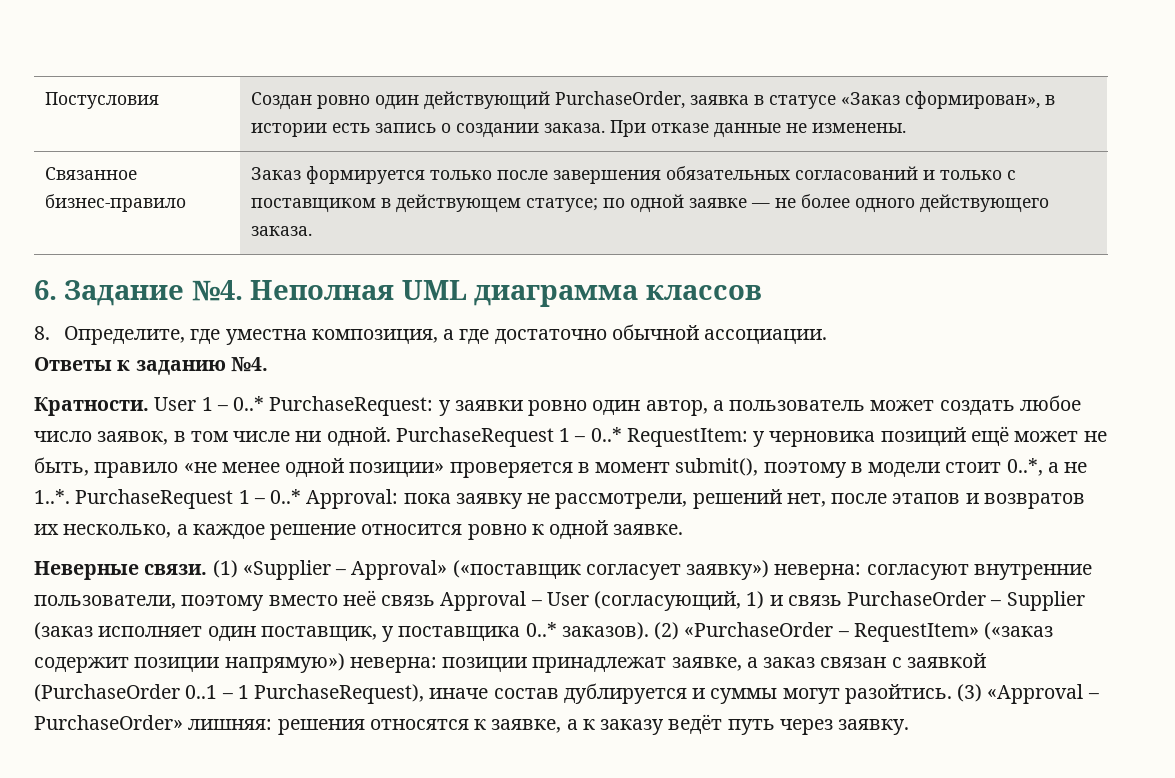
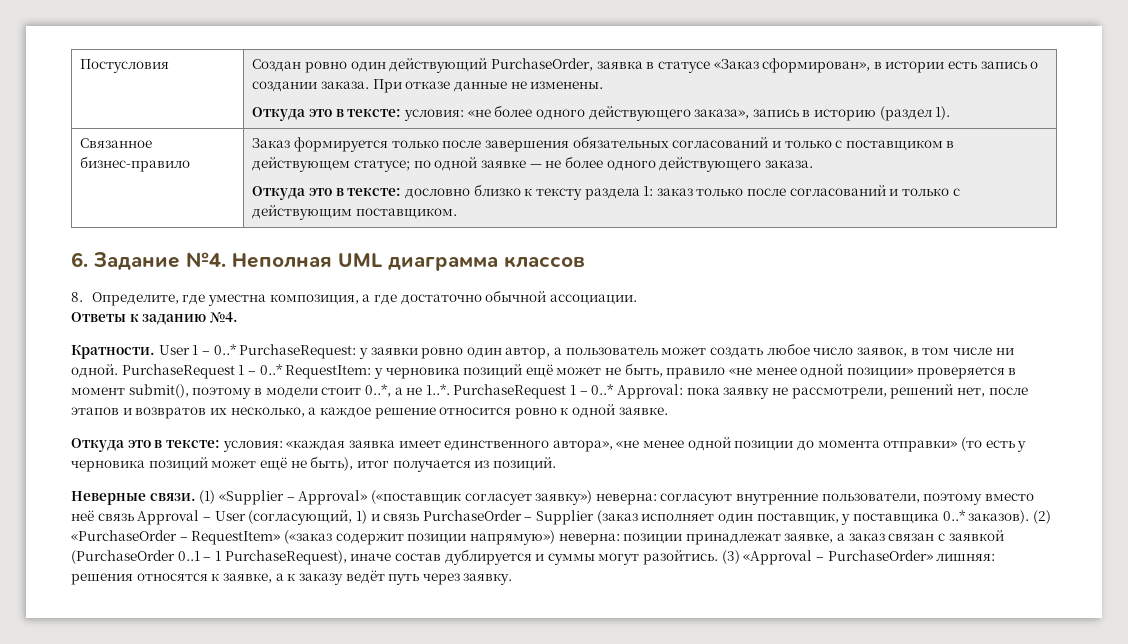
  Постусловия | Создан ровно один действующий PurchaseOrder, заявка в статусе «Заказ сформирован», в истории есть запись о создании заказа. При отказе данные не изменены.
+ Откуда это в тексте: условия: «не более одного действующего заказа», запись в историю (раздел 1).
+ Откуда это в тексте: дословно близко к тексту раздела 1: заказ только после согласований и только с действующим поставщиком.
+ Откуда это в тексте: условия: «каждая заявка имеет единственного автора», «не менее одной позиции до момента отправки» (то есть у черновика позиций может ещё не быть), итог получается из позиций.

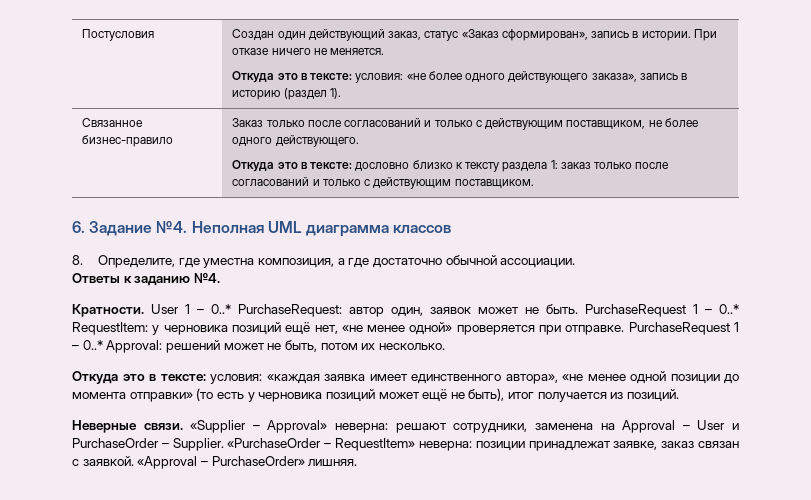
- Постусловия | Создан ровно один действующий PurchaseOrder, заявка в статусе «Заказ сформирован», в истории есть запись о создании заказа. При отказе данные не изменены.
+ Постусловия | Создан один действующий заказ, статус «Заказ сформирован», запись в истории. При отказе ничего не меняется.
- Заказ формируется только после завершения обязательных согласований и только с поставщиком в действующем статусе; по одной заявке — не более одного действующего заказа.
+ Заказ только после согласований и только с действующим поставщиком, не более одного действующего.
- User 1 – 0..* PurchaseRequest: у заявки ровно один автор, а пользователь может создать любое число заявок, в том числе ни одной.
+ User 1 – 0..* PurchaseRequest: автор один, заявок может не быть.
- PurchaseRequest 1 – 0..* RequestItem: у черновика позиций ещё может не быть, правило «не менее одной позиции» проверяется в момент submit(), поэтому в модели стоит 0..*, а не 1..*. PurchaseRequest 1 – 0..* Approval: пока заявку не рассмотрели, решений нет, после этапов и возвратов их несколько, а каждое решение относится ровно к одной заявке.
+ PurchaseRequest 1 – 0..* RequestItem: у черновика позиций ещё нет, «не менее одной» проверяется при отправке. PurchaseRequest 1 – 0..* Approval: решений может не быть, потом их несколько.
- (1) «Supplier – Approval» («поставщик согласует заявку») неверна: согласуют внутренние пользователи, поэтому вместо неё связь Approval – User (согласующий, 1) и связь PurchaseOrder – Supplier (заказ исполняет один поставщик, у поставщика 0..* заказов). (2) «PurchaseOrder – RequestItem» («заказ содержит позиции напрямую») неверна: позиции принадлежат заявке, а заказ связан с заявкой (PurchaseOrder 0..1 – 1 PurchaseRequest), иначе состав дублируется и суммы могут разойтись. (3) «Approval – PurchaseOrder» лишняя: решения относятся к заявке, а к заказу ведёт путь через заявку.
+ «Supplier – Approval» неверна: решают сотрудники, заменена на Approval – User и PurchaseOrder – Supplier. «PurchaseOrder – RequestItem» неверна: позиции принадлежат заявке, заказ связан с заявкой. «Approval – PurchaseOrder» лишняя.

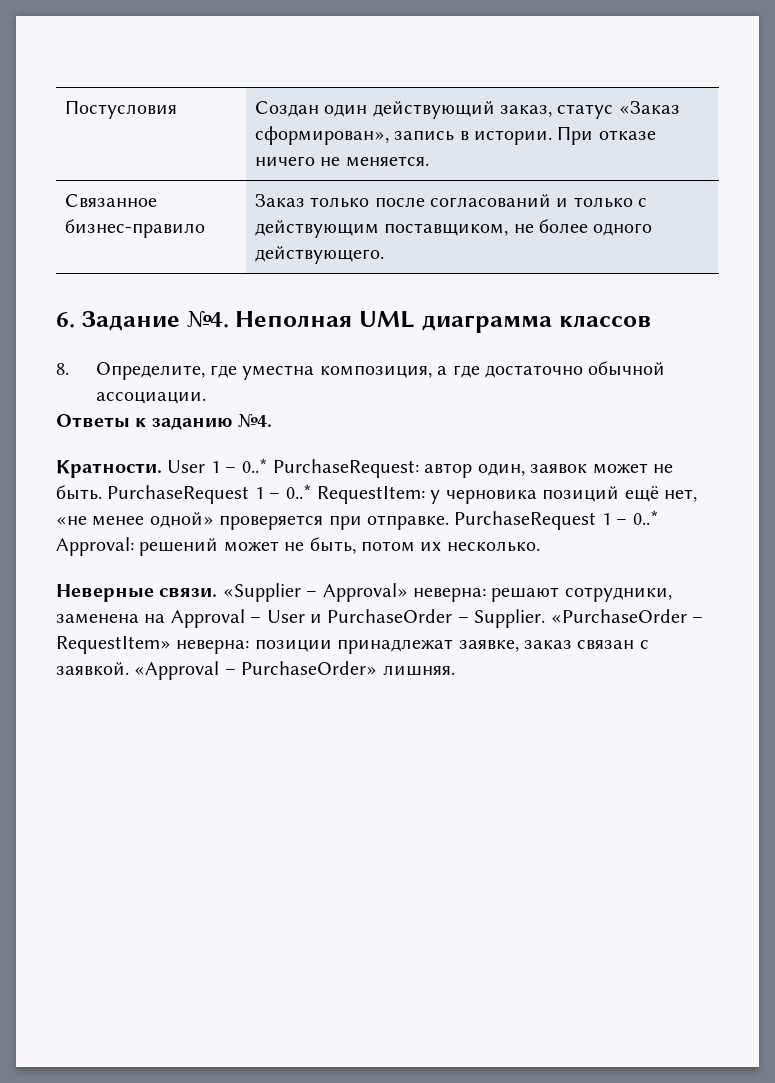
  Постусловия | Создан один действующий заказ, статус «Заказ сформирован», запись в истории. При отказе ничего не меняется.
- Откуда это в тексте: условия: «не более одного действующего заказа», запись в историю (раздел 1).
  Связанное бизнес-правило | Заказ только после согласований и только с действующим поставщиком, не более одного действующего.
- Откуда это в тексте: дословно близко к тексту раздела 1: заказ только после согласований и только с действующим поставщиком.
- Откуда это в тексте: условия: «каждая заявка имеет единственного автора», «не менее одной позиции до момента отправки» (то есть у черновика позиций может ещё не быть), итог получается из позиций.

